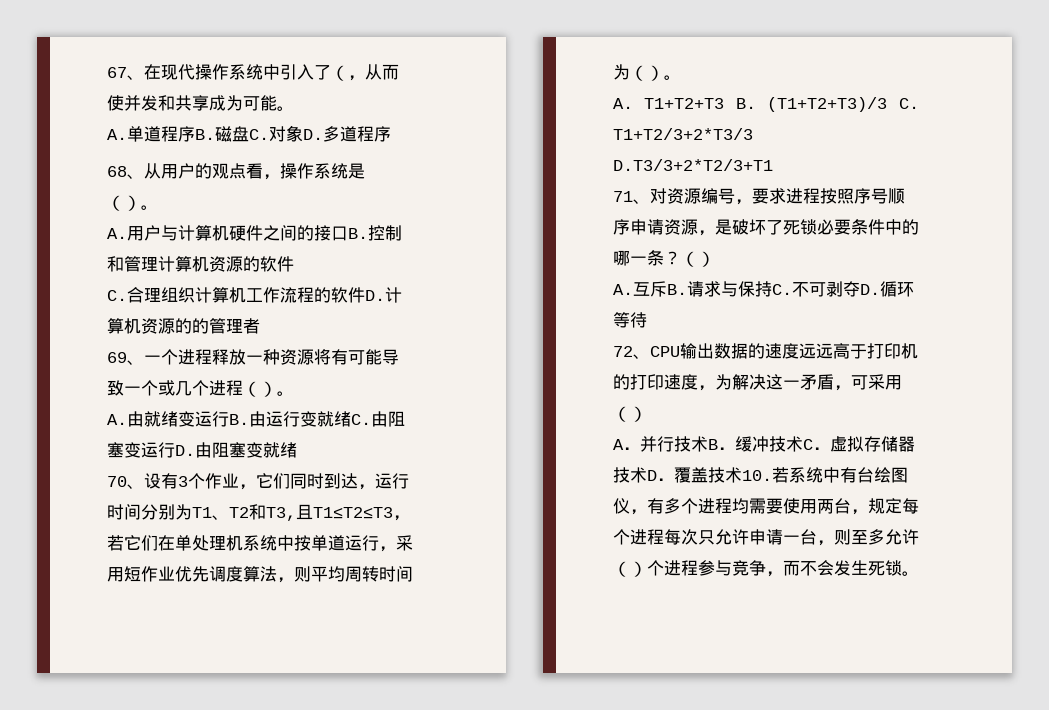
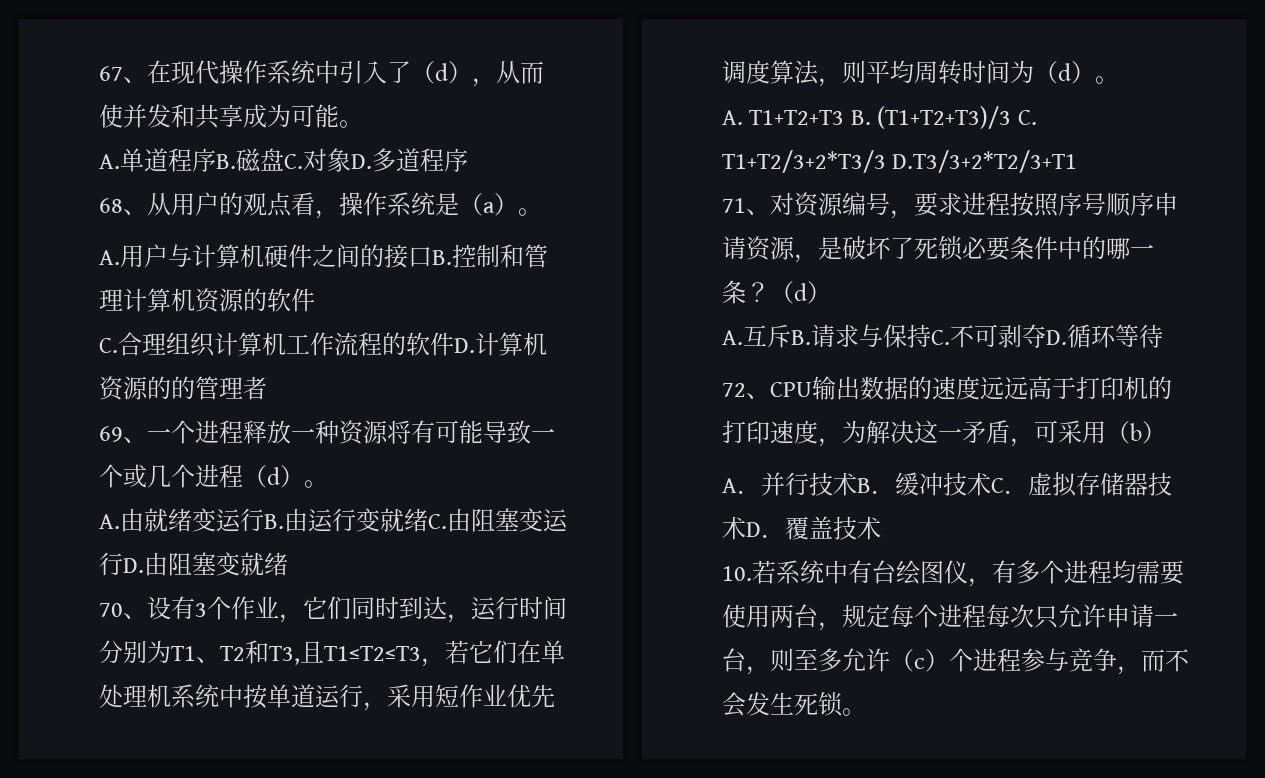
- 67、在现代操作系统中引入了（，从而使并发和共享成为可能。
+ 67、在现代操作系统中引入了（d），从而使并发和共享成为可能。
- 68、从用户的观点看，操作系统是（）。
+ 68、从用户的观点看，操作系统是（a）。
- 69、一个进程释放一种资源将有可能导致一个或几个进程（）。
+ 69、一个进程释放一种资源将有可能导致一个或几个进程（d）。
- 70、设有3个作业，它们同时到达，运行时间分别为T1、T2和T3,且T1≤T2≤T3，若它们在单处理机系统中按单道运行，采用短作业优先调度算法，则平均周转时间为（）。
+ 70、设有3个作业，它们同时到达，运行时间分别为T1、T2和T3,且T1≤T2≤T3，若它们在单处理机系统中按单道运行，采用短作业优先调度算法，则平均周转时间为（d）。
- 71、对资源编号，要求进程按照序号顺序申请资源，是破坏了死锁必要条件中的哪一条？（）
+ 71、对资源编号，要求进程按照序号顺序申请资源，是破坏了死锁必要条件中的哪一条？（d）
- 72、CPU输出数据的速度远远高于打印机的打印速度，为解决这一矛盾，可采用（）
+ 72、CPU输出数据的速度远远高于打印机的打印速度，为解决这一矛盾，可采用（b）
- A．并行技术B．缓冲技术C．虚拟存储器技术D．覆盖技术10.若系统中有台绘图仪，有多个进程均需要使用两台，规定每个进程每次只允许申请一台，则至多允许（）个进程参与竞争，而不会发生死锁。
+ A．并行技术B．缓冲技术C．虚拟存储器技术D．覆盖技术
+ 10.若系统中有台绘图仪，有多个进程均需要使用两台，规定每个进程每次只允许申请一台，则至多允许（c）个进程参与竞争，而不会发生死锁。

